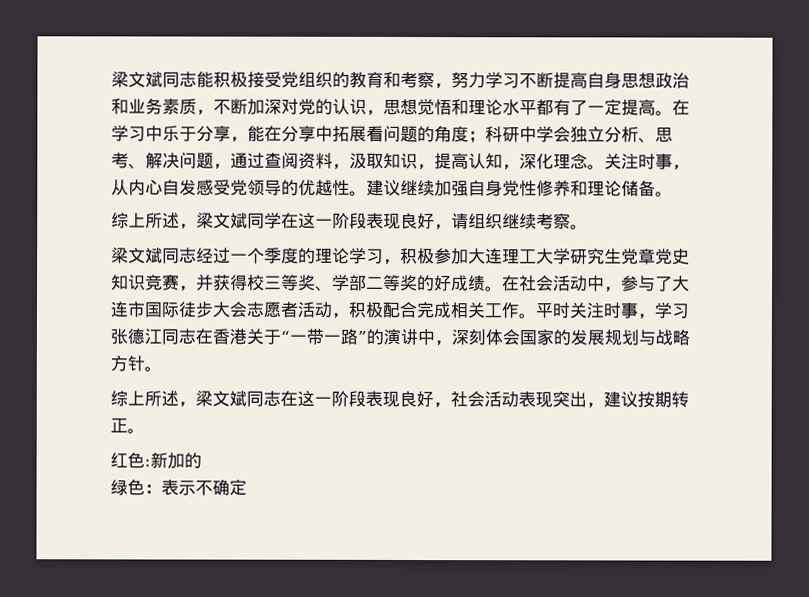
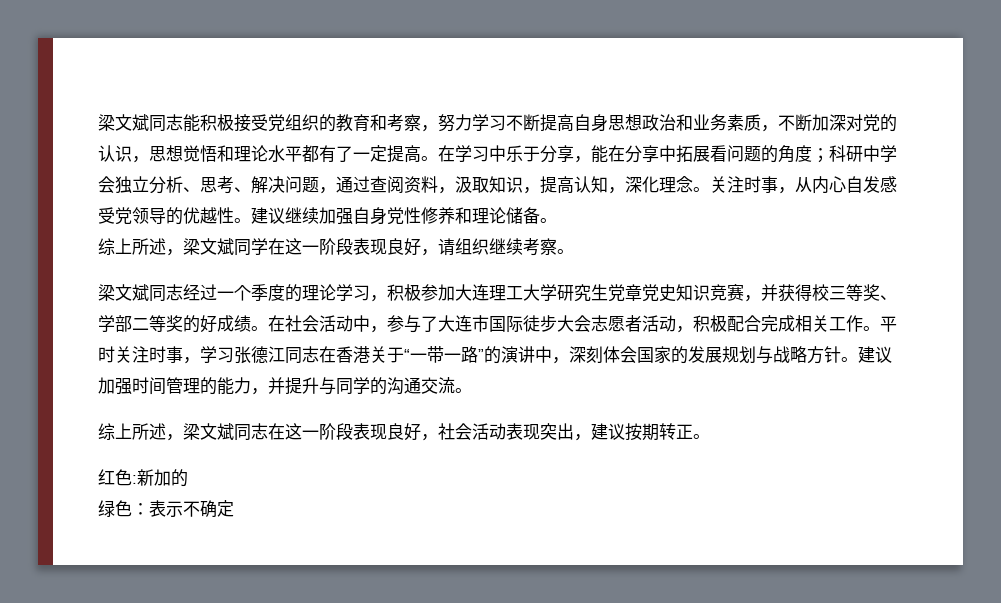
+ 建议加强时间管理的能力，并提升与同学的沟通交流。

